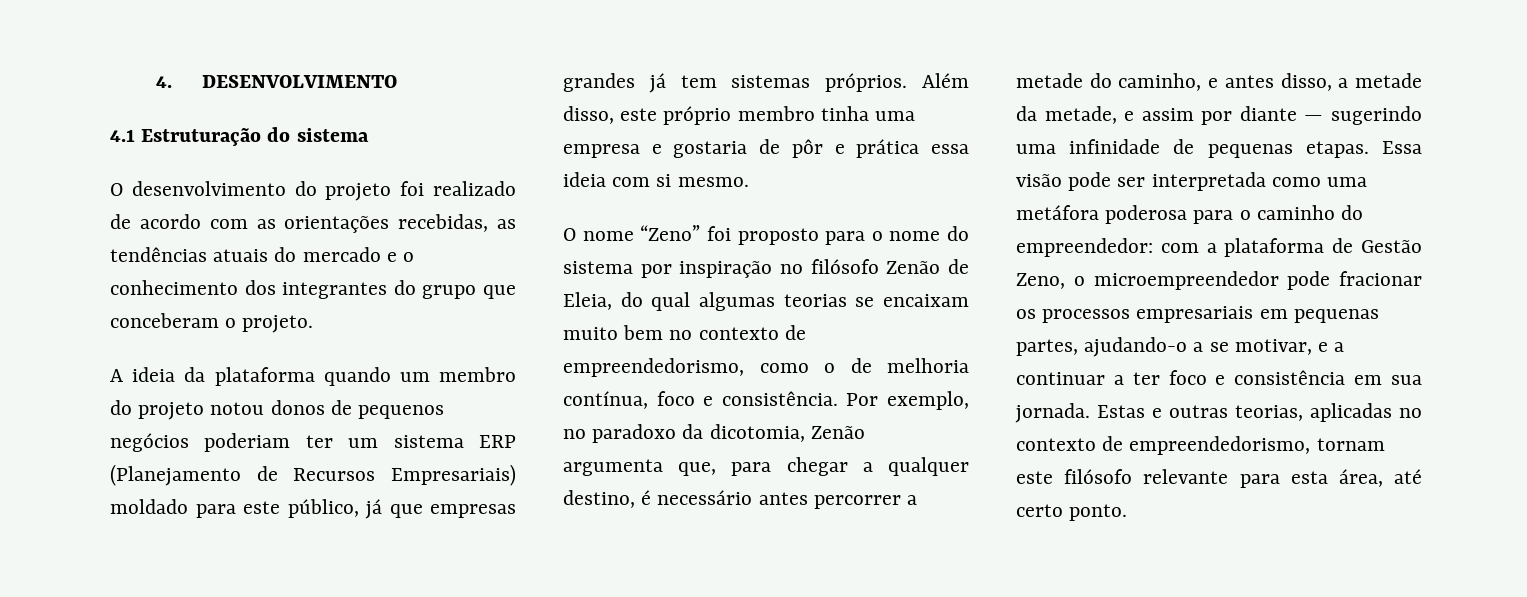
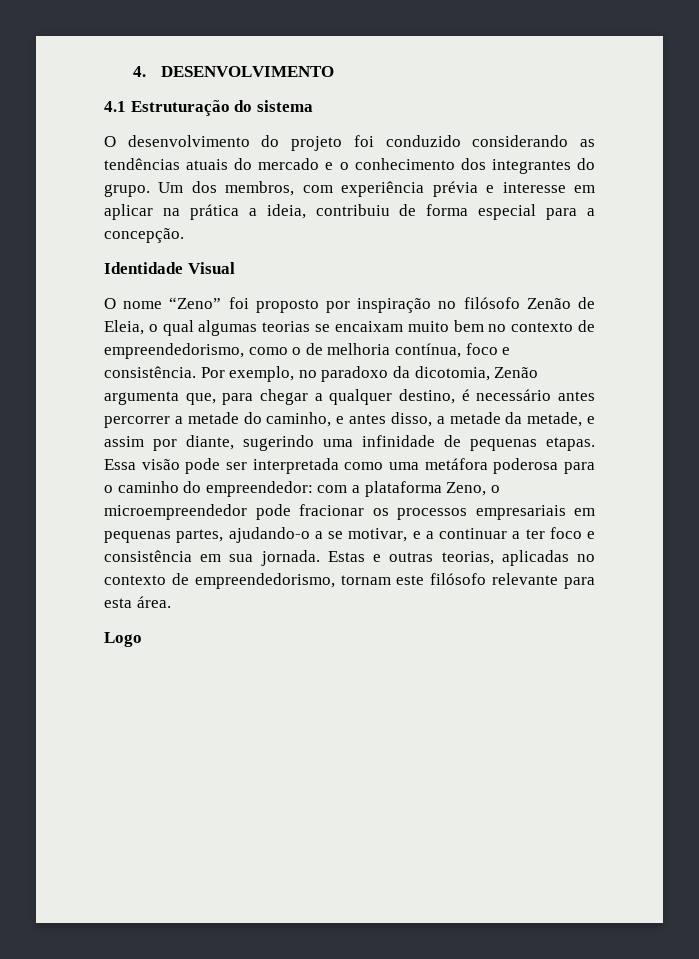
- O desenvolvimento do projeto foi realizado de acordo com as orientações recebidas, as tendências atuais do mercado e o conhecimento dos integrantes do grupo que conceberam o projeto.
- A ideia da plataforma quando um membro do projeto notou donos de pequenos negócios poderiam ter um sistema ERP (Planejamento de Recursos Empresariais) moldado para este público, já que empresas grandes já tem sistemas próprios. Além disso, este próprio membro tinha uma empresa e gostaria de pôr e prática essa ideia com si mesmo.
+ O desenvolvimento do projeto foi conduzido considerando as tendências atuais do mercado e o conhecimento dos integrantes do grupo. Um dos membros, com experiência prévia e interesse em aplicar na prática a ideia, contribuiu de forma especial para a concepção.
+ Identidade Visual
- O nome “Zeno” foi proposto para o nome do sistema por inspiração no filósofo Zenão de Eleia, do qual algumas teorias se encaixam muito bem no contexto de empreendedorismo, como o de melhoria contínua, foco e consistência.
+ O nome “Zeno” foi proposto por inspiração no filósofo Zenão de Eleia, o qual algumas teorias se encaixam muito bem no contexto de empreendedorismo, como o de melhoria contínua, foco e consistência.
- Por exemplo, no paradoxo da dicotomia, Zenão argumenta que, para chegar a qualquer destino, é necessário antes percorrer a metade do caminho, e antes disso, a metade da metade, e assim por diante — sugerindo uma infinidade de pequenas etapas.
+ Por exemplo, no paradoxo da dicotomia, Zenão argumenta que, para chegar a qualquer destino, é necessário antes percorrer a metade do caminho, e antes disso, a metade da metade, e assim por diante, sugerindo uma infinidade de pequenas etapas.
- Essa visão pode ser interpretada como uma metáfora poderosa para o caminho do empreendedor: com a plataforma de Gestão Zeno, o microempreendedor pode fracionar os processos empresariais em pequenas partes, ajudando-o a se motivar, e a continuar a ter foco e consistência em sua jornada.
+ Essa visão pode ser interpretada como uma metáfora poderosa para o caminho do empreendedor: com a plataforma Zeno, o microempreendedor pode fracionar os processos empresariais em pequenas partes, ajudando-o a se motivar, e a continuar a ter foco e consistência em sua jornada.
- Estas e outras teorias, aplicadas no contexto de empreendedorismo, tornam este filósofo relevante para esta área, até certo ponto.
+ Estas e outras teorias, aplicadas no contexto de empreendedorismo, tornam este filósofo relevante para esta área.
+ Logo

